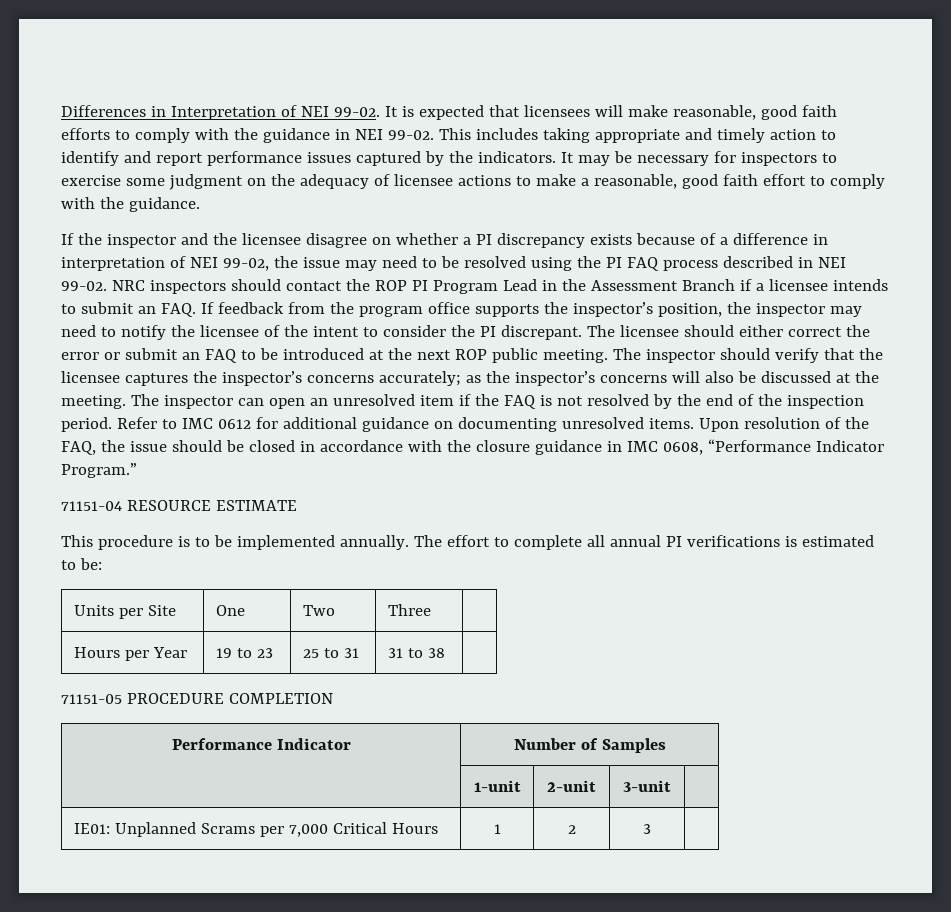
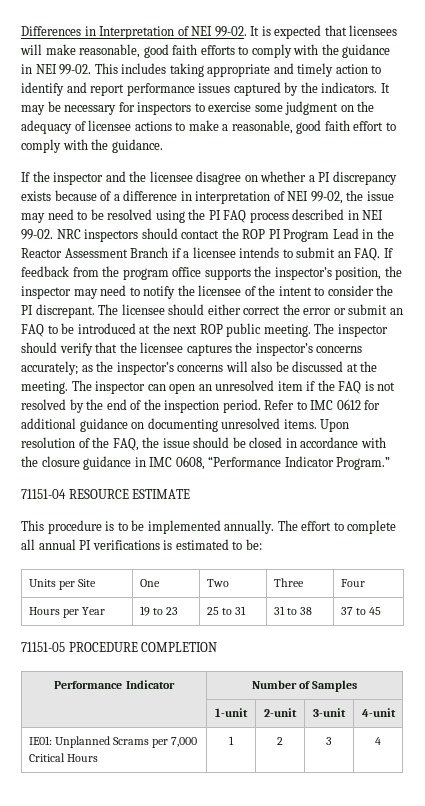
- NRC inspectors should contact the ROP PI Program Lead in the Assessment Branch if a licensee intends to submit an FAQ. If feedback from the program office supports the inspector’s position, the inspector may need to notify the licensee of the intent to consider the PI discrepant.
+ NRC inspectors should contact the ROP PI Program Lead in the Reactor Assessment Branch if a licensee intends to submit an FAQ. If feedback from the program office supports the inspector’s position, the inspector may need to notify the licensee of the intent to consider the PI discrepant.
- Units per Site | One | Two | Three |
+ Units per Site | One | Two | Three | Four
- Hours per Year | 19 to 23 | 25 to 31 | 31 to 38 |
+ Hours per Year | 19 to 23 | 25 to 31 | 31 to 38 | 37 to 45
- | 1-unit | 2-unit | 3-unit |
+ | 1-unit | 2-unit | 3-unit | 4-unit
- IE01: Unplanned Scrams per 7,000 Critical Hours | 1 | 2 | 3 |
+ IE01: Unplanned Scrams per 7,000 Critical Hours | 1 | 2 | 3 | 4

